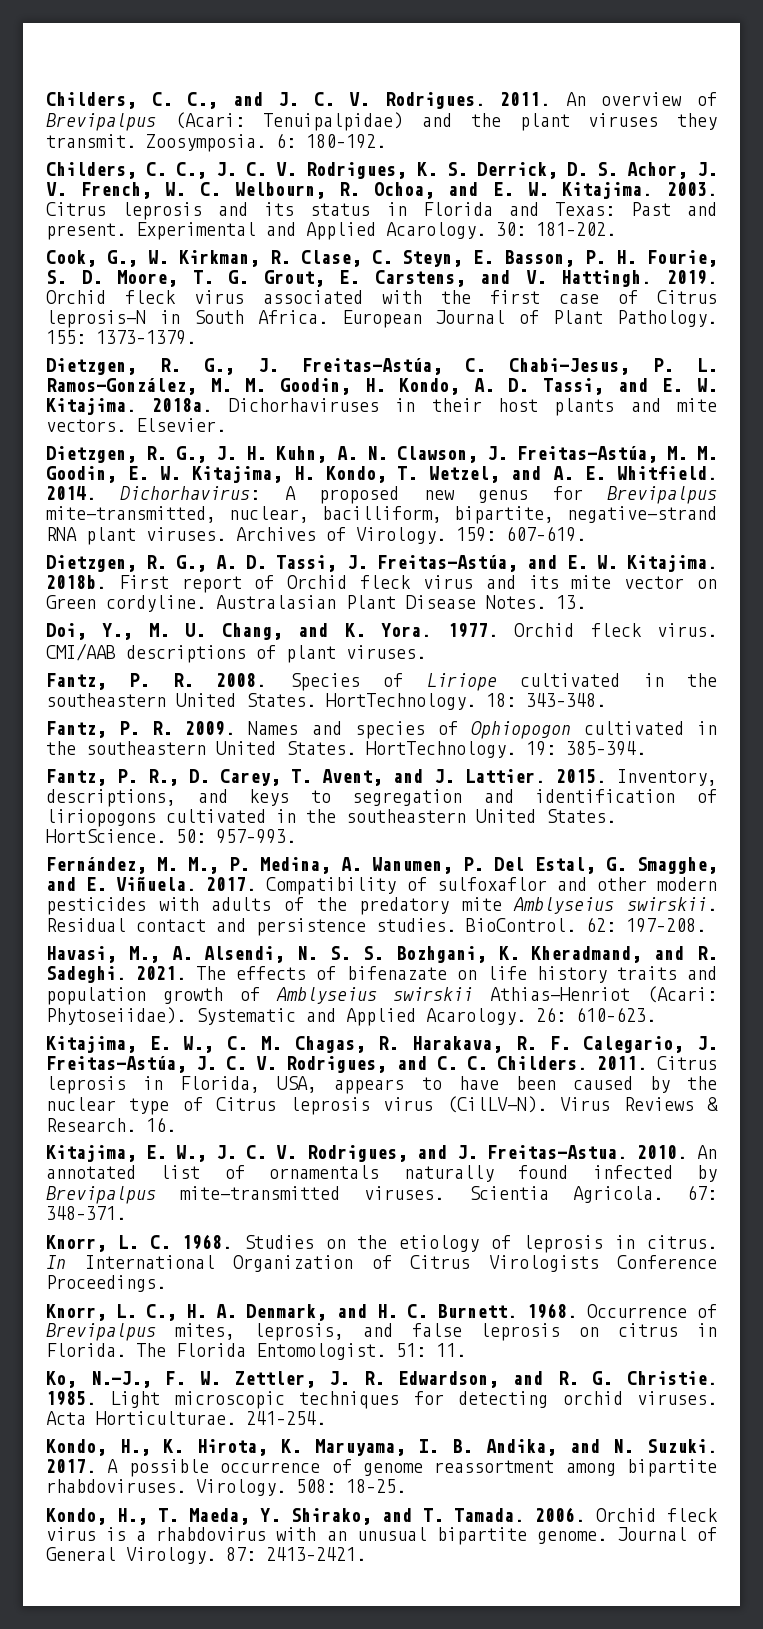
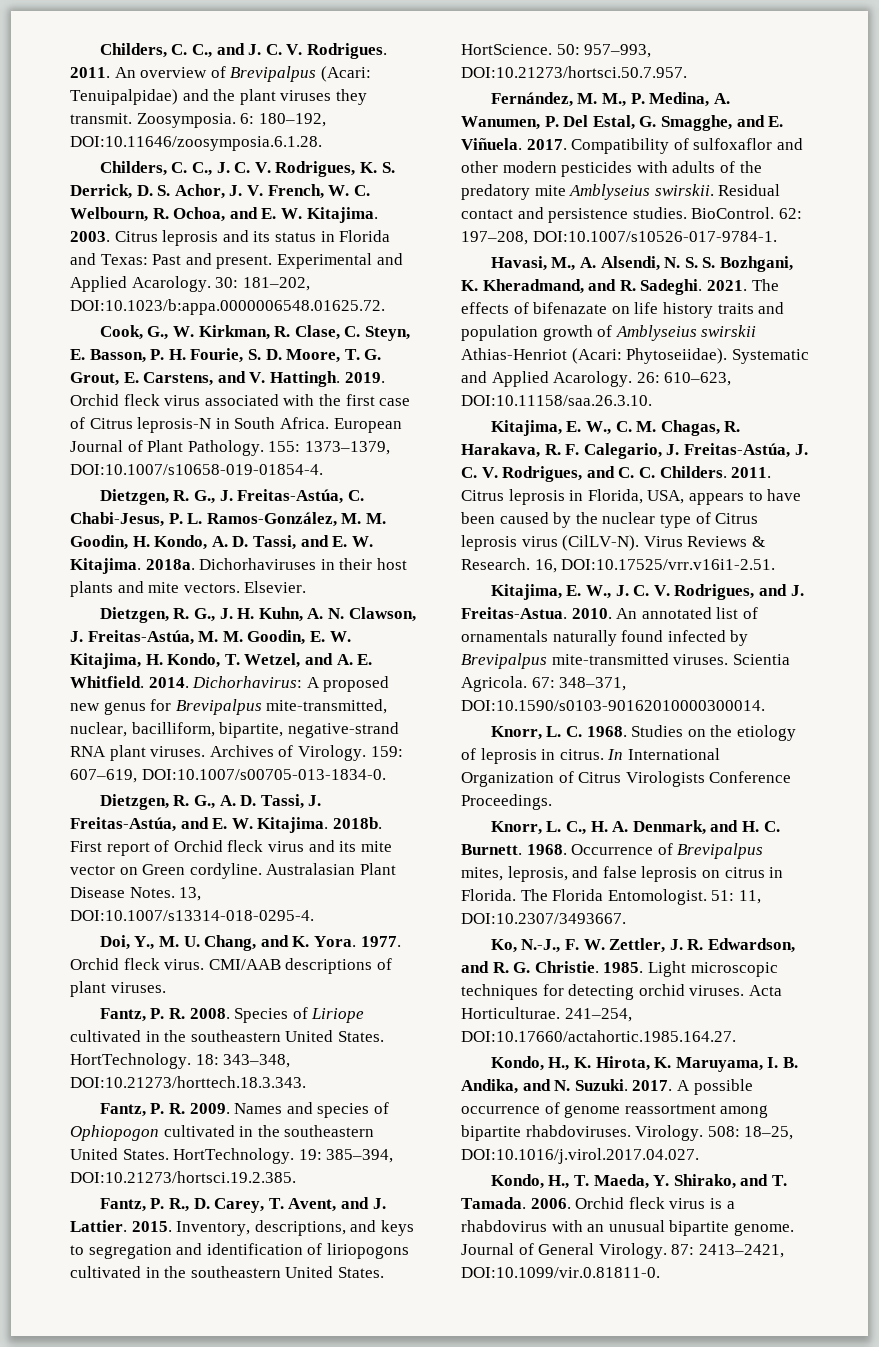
- 6: 180–192.
+ 6: 180–192, DOI:10.11646/zoosymposia.6.1.28.
- 30: 181–202.
+ 30: 181–202, DOI:10.1023/b:appa.0000006548.01625.72.
- 155: 1373–1379.
+ 155: 1373–1379, DOI:10.1007/s10658-019-01854-4.
- 159: 607–619.
+ 159: 607–619, DOI:10.1007/s00705-013-1834-0.
- 13.
+ 13, DOI:10.1007/s13314-018-0295-4.
- 18: 343–348.
+ 18: 343–348, DOI:10.21273/horttech.18.3.343.
- 19: 385–394.
+ 19: 385–394, DOI:10.21273/hortsci.19.2.385.
- 50: 957–993.
+ 50: 957–993, DOI:10.21273/hortsci.50.7.957.
- 62: 197–208.
+ 62: 197–208, DOI:10.1007/s10526-017-9784-1.
- 26: 610–623.
+ 26: 610–623, DOI:10.11158/saa.26.3.10.
- 16.
+ 16, DOI:10.17525/vrr.v16i1-2.51.
- 67: 348–371.
+ 67: 348–371, DOI:10.1590/s0103-90162010000300014.
- 51: 11.
+ 51: 11, DOI:10.2307/3493667.
- 241–254.
+ 241–254, DOI:10.17660/actahortic.1985.164.27.
- 508: 18–25.
+ 508: 18–25, DOI:10.1016/j.virol.2017.04.027.
- 87: 2413–2421.
+ 87: 2413–2421, DOI:10.1099/vir.0.81811-0.

